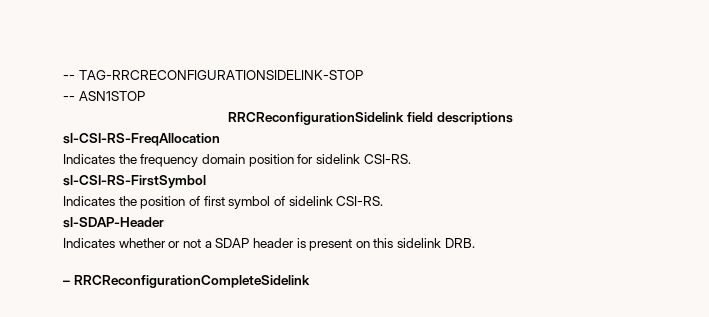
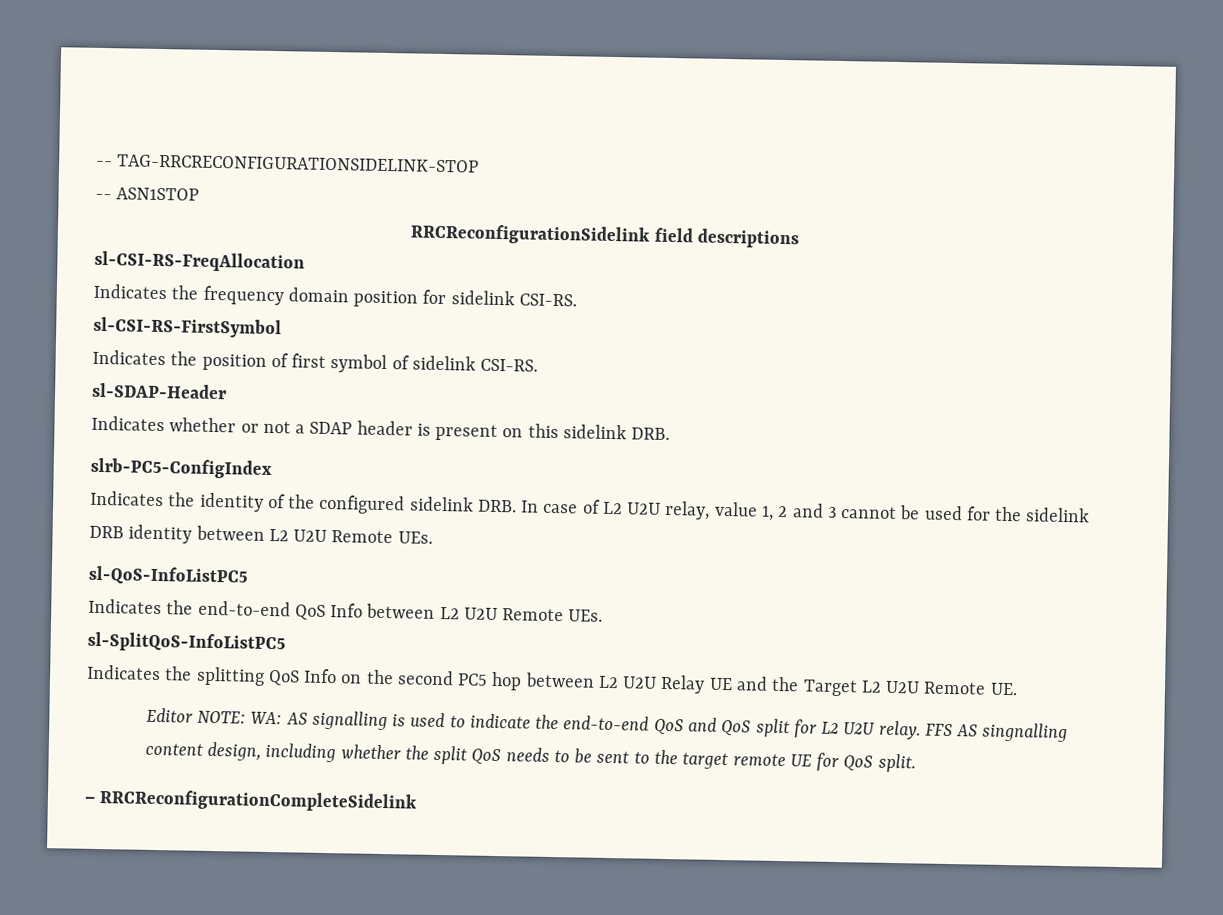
+ slrb-PC5-ConfigIndex
+ Indicates the identity of the configured sidelink DRB. In case of L2 U2U relay, value 1, 2 and 3 cannot be used for the sidelink DRB identity between L2 U2U Remote UEs.
+ sl-QoS-InfoListPC5
+ Indicates the end-to-end QoS Info between L2 U2U Remote UEs.
+ sl-SplitQoS-InfoListPC5
+ Indicates the splitting QoS Info on the second PC5 hop between L2 U2U Relay UE and the Target L2 U2U Remote UE.
+ Editor NOTE: WA: AS signalling is used to indicate the end-to-end QoS and QoS split for L2 U2U relay. FFS AS singnalling content design, including whether the split QoS needs to be sent to the target remote UE for QoS split.

